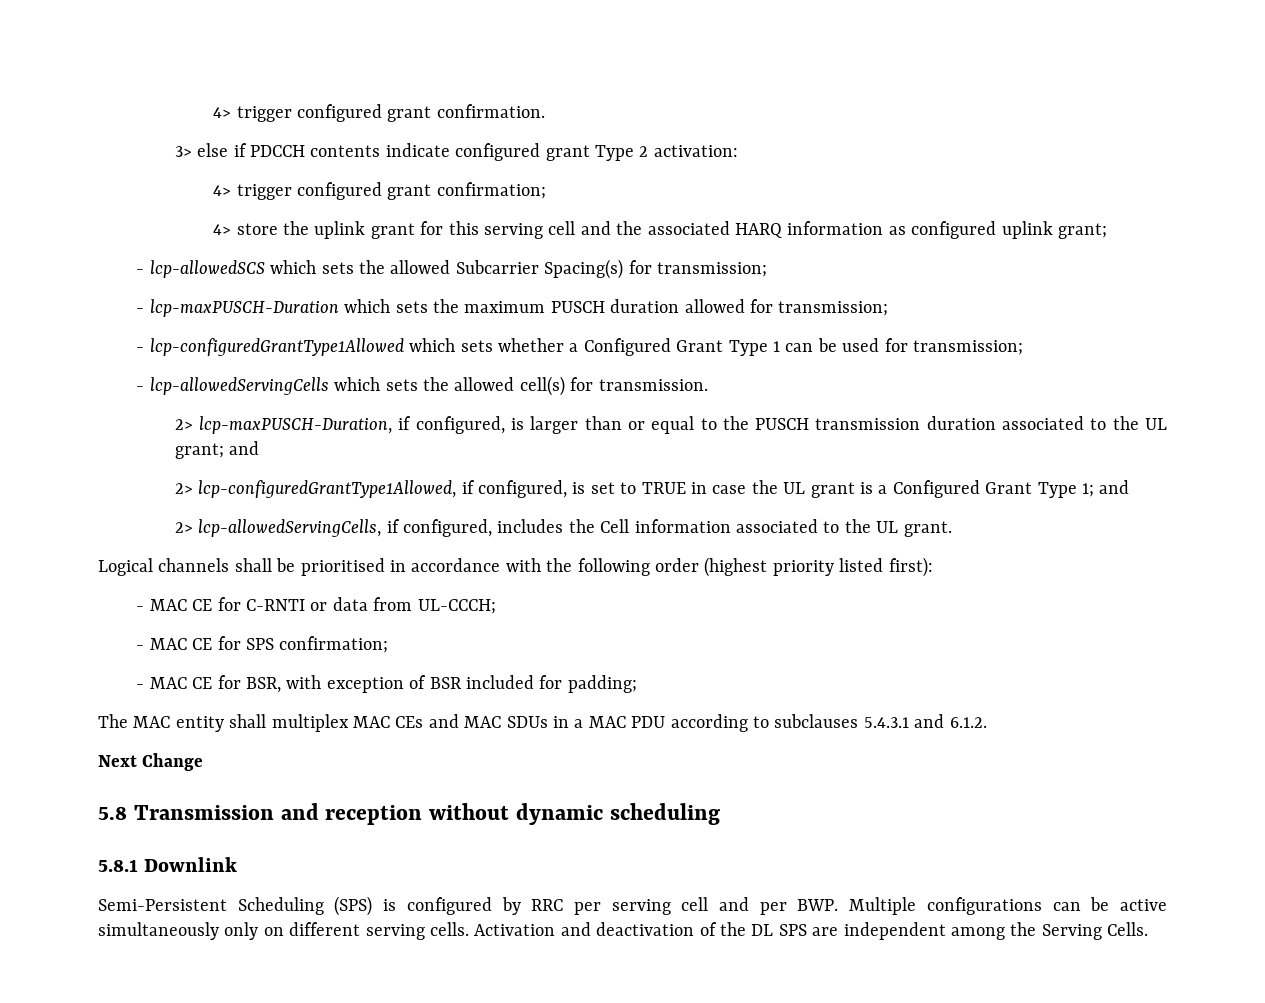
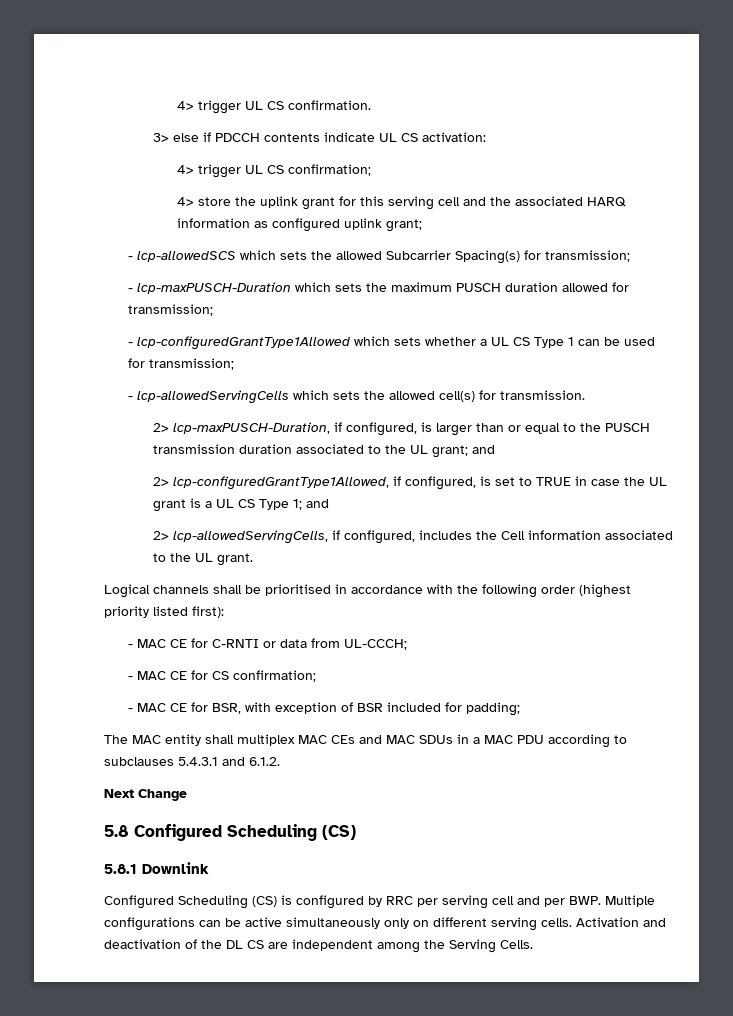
- 4> trigger configured grant confirmation.
+ 4> trigger UL CS confirmation.
- 3> else if PDCCH contents indicate configured grant Type 2 activation:
+ 3> else if PDCCH contents indicate UL CS activation:
- 4> trigger configured grant confirmation;
+ 4> trigger UL CS confirmation;
- - lcp-configuredGrantType1Allowed which sets whether a Configured Grant Type 1 can be used for transmission;
+ - lcp-configuredGrantType1Allowed which sets whether a UL CS Type 1 can be used for transmission;
- 2> lcp-configuredGrantType1Allowed, if configured, is set to TRUE in case the UL grant is a Configured Grant Type 1; and
+ 2> lcp-configuredGrantType1Allowed, if configured, is set to TRUE in case the UL grant is a UL CS Type 1; and
- - MAC CE for SPS confirmation;
+ - MAC CE for CS confirmation;
- 5.8 Transmission and reception without dynamic scheduling
+ 5.8 Configured Scheduling (CS)
- Semi-Persistent Scheduling (SPS) is configured by RRC per serving cell and per BWP. Multiple configurations can be active simultaneously only on different serving cells.
+ Configured Scheduling (CS) is configured by RRC per serving cell and per BWP. Multiple configurations can be active simultaneously only on different serving cells.
- Activation and deactivation of the DL SPS are independent among the Serving Cells.
+ Activation and deactivation of the DL CS are independent among the Serving Cells.

